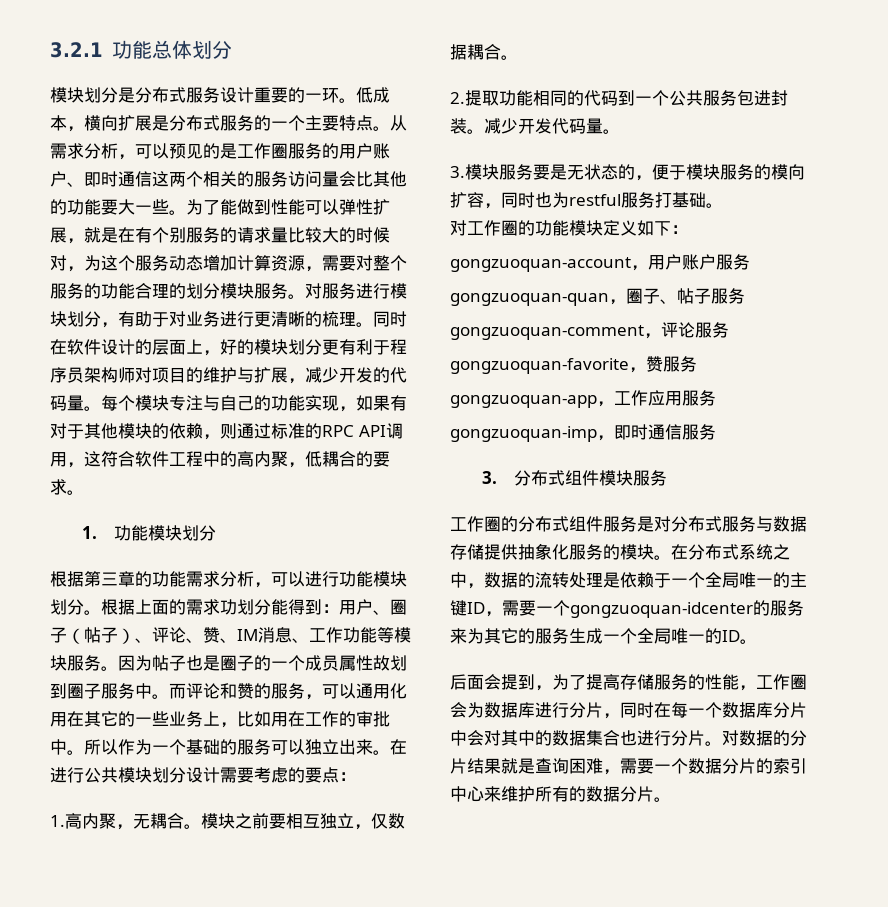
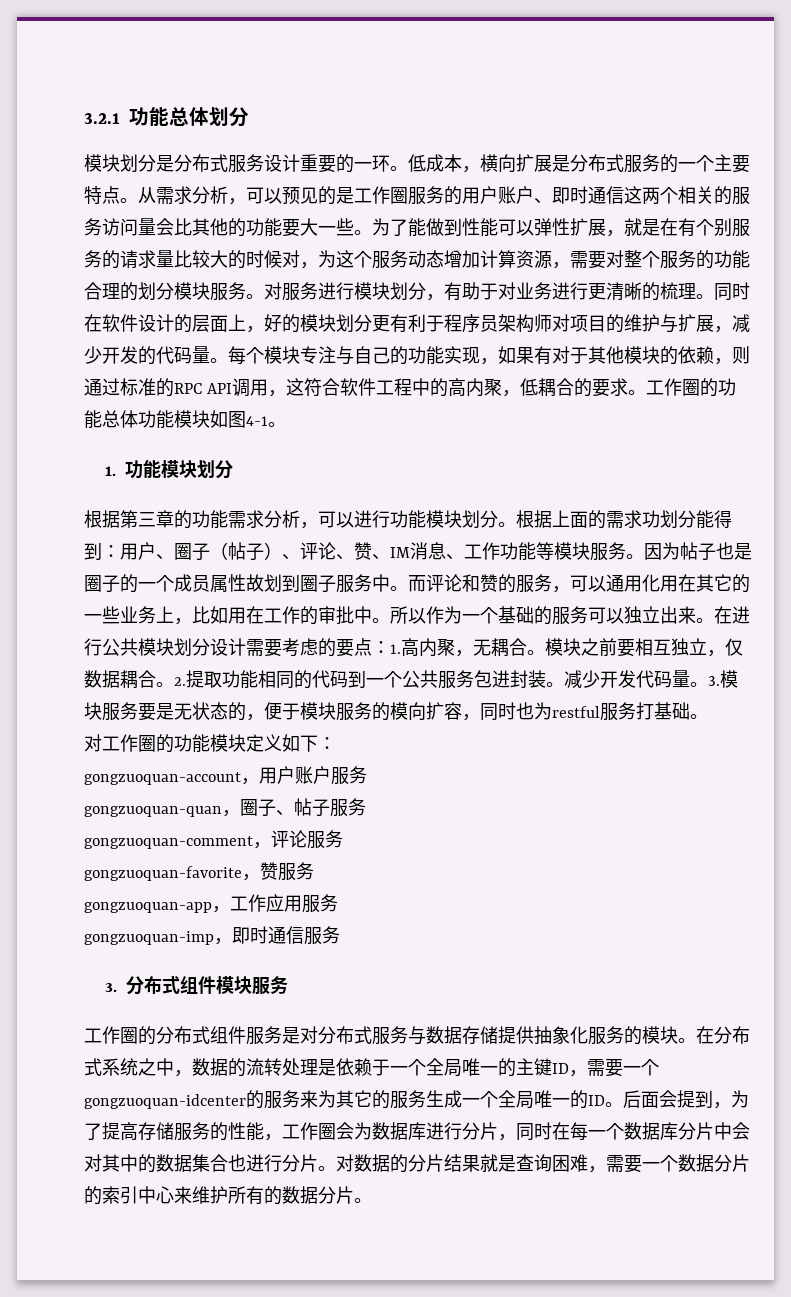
+ 工作圈的功能总体功能模块如图4-1。
- 在进行公共模块划分设计需要考虑的要点：
- 1.高内聚，无耦合。
+ 在进行公共模块划分设计需要考虑的要点：1.高内聚，无耦合。
- 模块之前要相互独立，仅数据耦合。
- 2.提取功能相同的代码到一个公共服务包进封装。
+ 模块之前要相互独立，仅数据耦合。2.提取功能相同的代码到一个公共服务包进封装。
- 减少开发代码量。
- 3.模块服务要是无状态的，便于模块服务的模向扩容，同时也为restful服务打基础。
+ 减少开发代码量。3.模块服务要是无状态的，便于模块服务的模向扩容，同时也为restful服务打基础。
- 在分布式系统之中，数据的流转处理是依赖于一个全局唯一的主键ID，需要一个gongzuoquan-idcenter的服务来为其它的服务生成一个全局唯一的ID。
- 后面会提到，为了提高存储服务的性能，工作圈会为数据库进行分片，同时在每一个数据库分片中会对其中的数据集合也进行分片。
+ 在分布式系统之中，数据的流转处理是依赖于一个全局唯一的主键ID，需要一个gongzuoquan-idcenter的服务来为其它的服务生成一个全局唯一的ID。后面会提到，为了提高存储服务的性能，工作圈会为数据库进行分片，同时在每一个数据库分片中会对其中的数据集合也进行分片。

